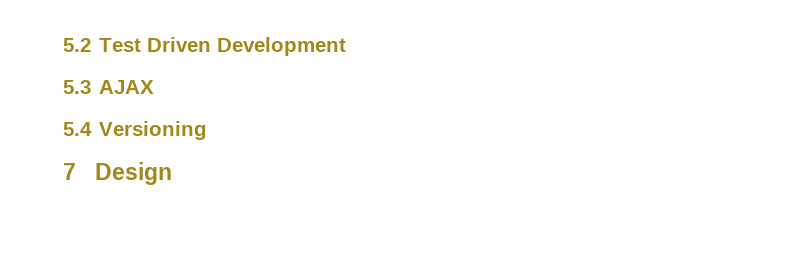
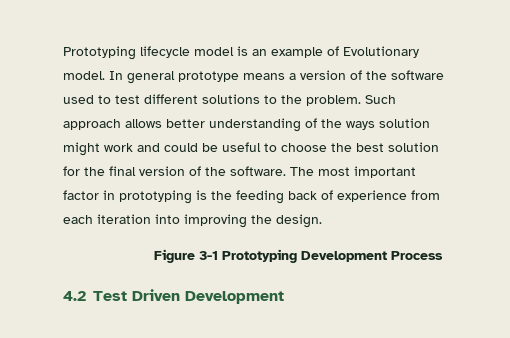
- 5.2 Test Driven Development
- 5.3 AJAX
- 5.4 Versioning
- 7 Design
+ Prototyping lifecycle model is an example of Evolutionary model. In general prototype means a version of the software used to test different solutions to the problem. Such approach allows better understanding of the ways solution might work and could be useful to choose the best solution for the final version of the software. The most important factor in prototyping is the feeding back of experience from each iteration into improving the design.
+ Figure 3-1 Prototyping Development Process
+ 4.2 Test Driven Development

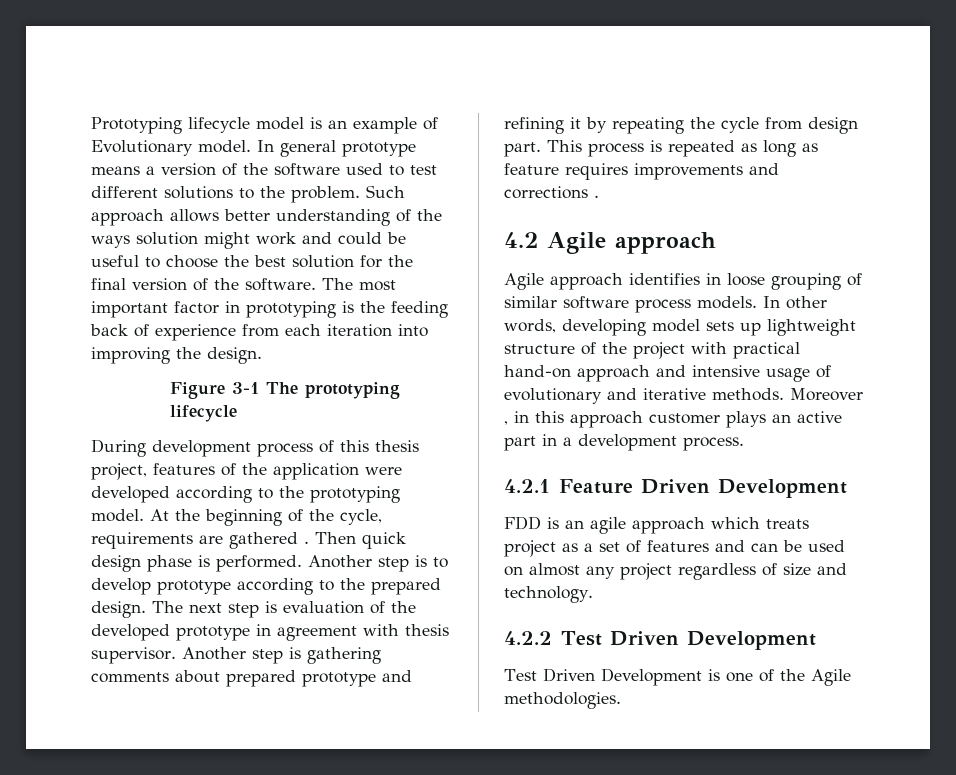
- Figure 3-1 Prototyping Development Process
- 4.2 Test Driven Development
+ Figure 3-1 The prototyping lifecycle
+ During development process of this thesis project, features of the application were developed according to the prototyping model. At the beginning of the cycle, requirements are gathered . Then quick design phase is performed. Another step is to develop prototype according to the prepared design. The next step is evaluation of the developed prototype in agreement with thesis supervisor. Another step is gathering comments about prepared prototype and refining it by repeating the cycle from design part. This process is repeated as long as feature requires improvements and corrections .
+ 4.2 Agile approach
+ Agile approach identifies in loose grouping of similar software process models. In other words, developing model sets up lightweight structure of the project with practical hand-on approach and intensive usage of evolutionary and iterative methods. Moreover , in this approach customer plays an active part in a development process.
+ 4.2.1 Feature Driven Development
+ FDD is an agile approach which treats project as a set of features and can be used on almost any project regardless of size and technology.
+ 4.2.2 Test Driven Development
+ Test Driven Development is one of the Agile methodologies.

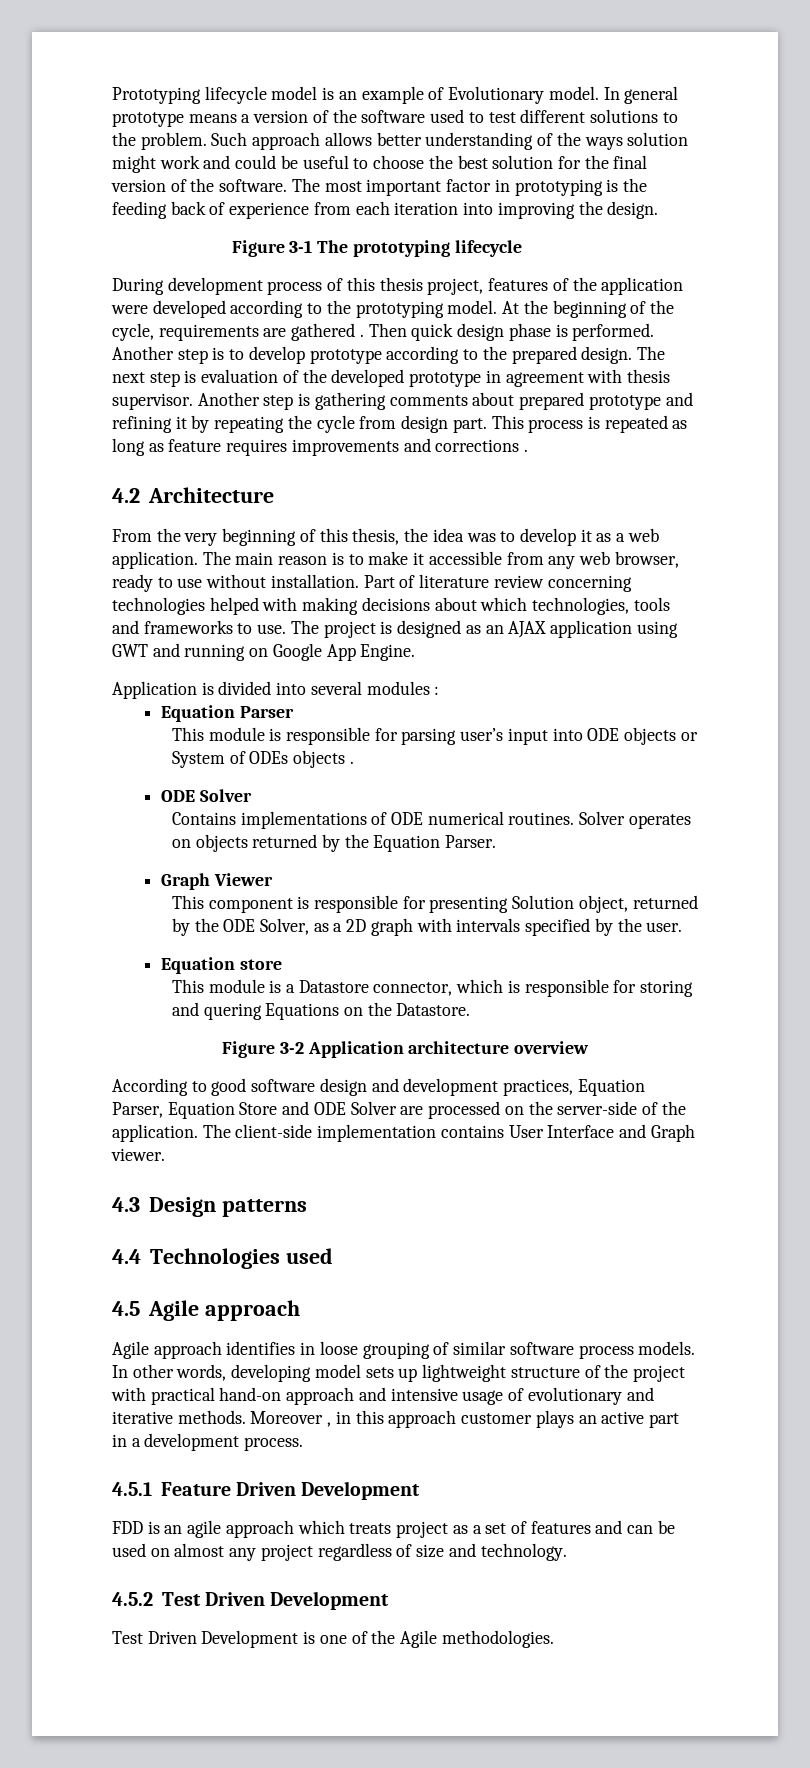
- 4.2 Agile approach
+ 4.2 Architecture
+ From the very beginning of this thesis, the idea was to develop it as a web application. The main reason is to make it accessible from any web browser, ready to use without installation. Part of literature review concerning technologies helped with making decisions about which technologies, tools and frameworks to use. The project is designed as an AJAX application using GWT and running on Google App Engine.
+ Application is divided into several modules :
+ Equation Parser
+ This module is responsible for parsing user’s input into ODE objects or System of ODEs objects .
+ ODE Solver
+ Contains implementations of ODE numerical routines. Solver operates on objects returned by the Equation Parser.
+ Graph Viewer
+ This component is responsible for presenting Solution object, returned by the ODE Solver, as a 2D graph with intervals specified by the user.
+ Equation store
+ This module is a Datastore connector, which is responsible for storing and quering Equations on the Datastore.
+ Figure 3-2 Application architecture overview
+ According to good software design and development practices, Equation Parser, Equation Store and ODE Solver are processed on the server-side of the application. The client-side implementation contains User Interface and Graph viewer.
+ 4.3 Design patterns
+ 4.4 Technologies used
+ 4.5 Agile approach
- 4.2.1 Feature Driven Development
+ 4.5.1 Feature Driven Development
- 4.2.2 Test Driven Development
+ 4.5.2 Test Driven Development

